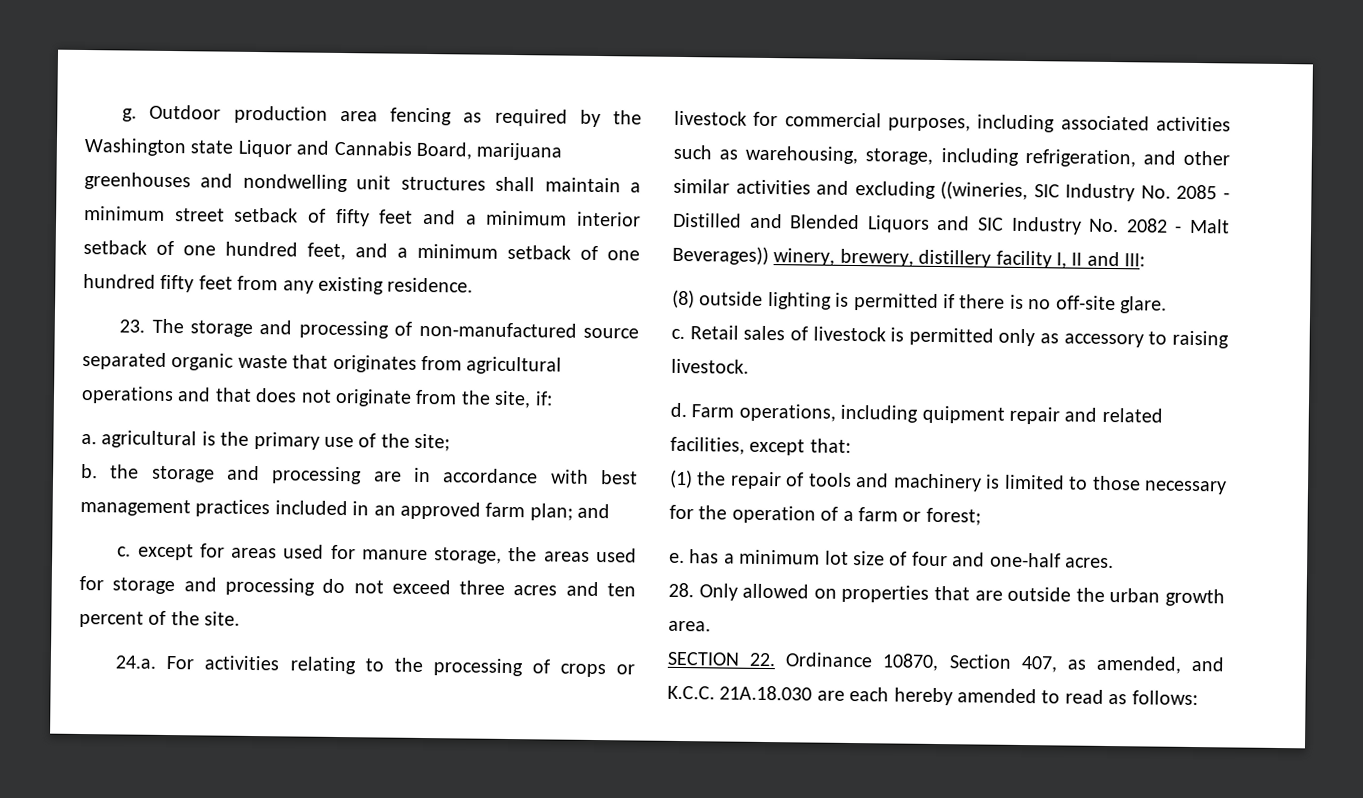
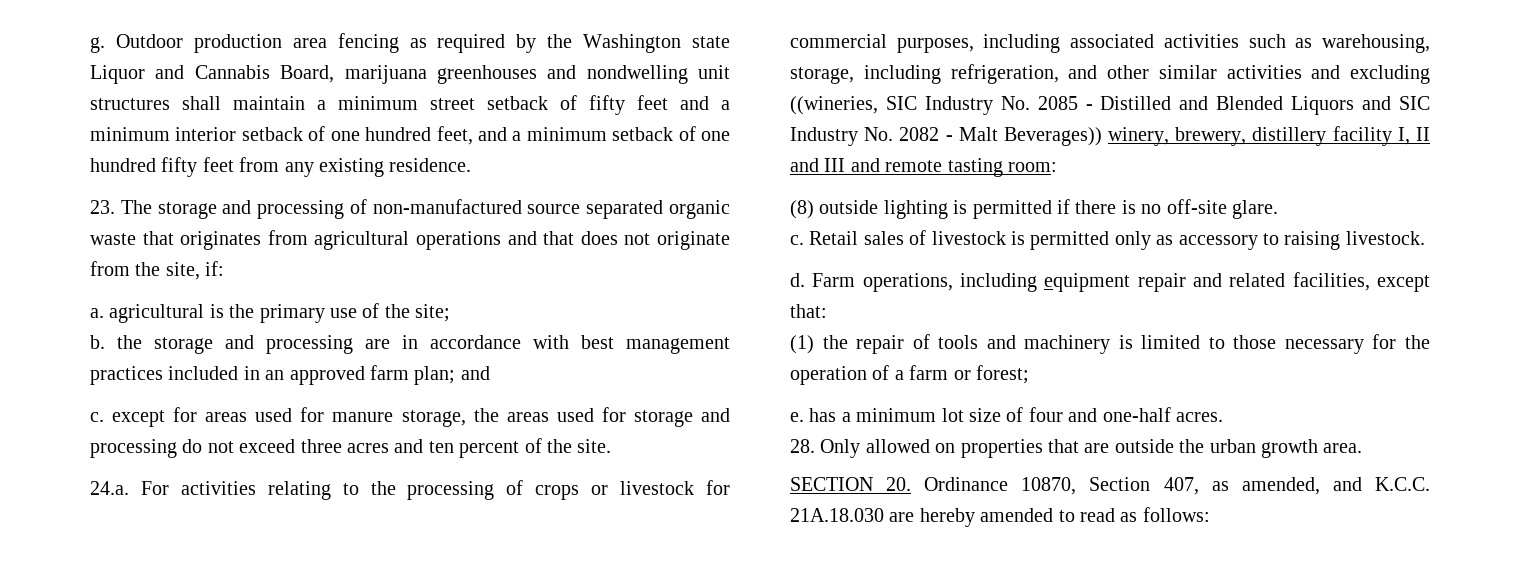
- 24.a. For activities relating to the processing of crops or livestock for commercial purposes, including associated activities such as warehousing, storage, including refrigeration, and other similar activities and excluding ((wineries, SIC Industry No. 2085 - Distilled and Blended Liquors and SIC Industry No. 2082 - Malt Beverages)) winery, brewery, distillery facility I, II and III:
+ 24.a. For activities relating to the processing of crops or livestock for commercial purposes, including associated activities such as warehousing, storage, including refrigeration, and other similar activities and excluding ((wineries, SIC Industry No. 2085 - Distilled and Blended Liquors and SIC Industry No. 2082 - Malt Beverages)) winery, brewery, distillery facility I, II and III and remote tasting room:
- Farm operations, including quipment repair and related facilities, except that:
+ Farm operations, including equipment repair and related facilities, except that:
- SECTION 22. Ordinance 10870, Section 407, as amended, and K.C.C. 21A.18.030 are each hereby amended to read as follows:
+ SECTION 20. Ordinance 10870, Section 407, as amended, and K.C.C. 21A.18.030 are hereby amended to read as follows:

